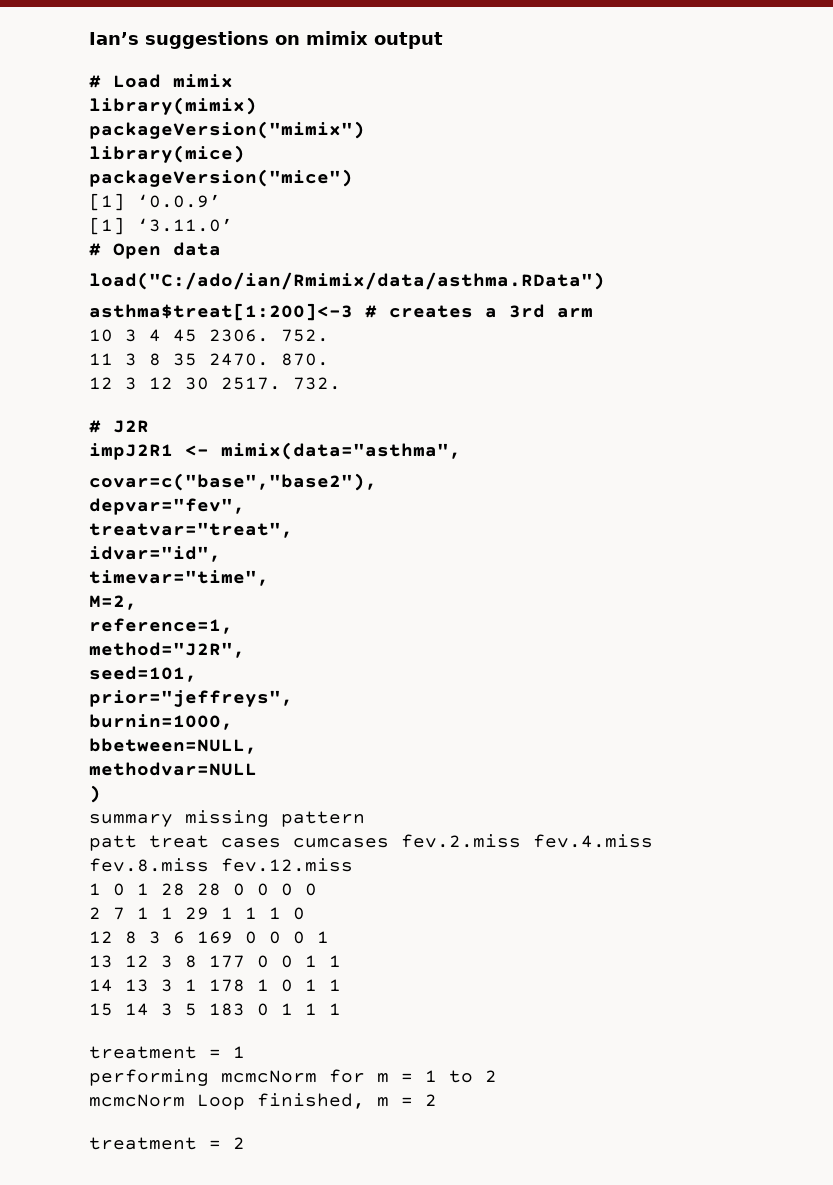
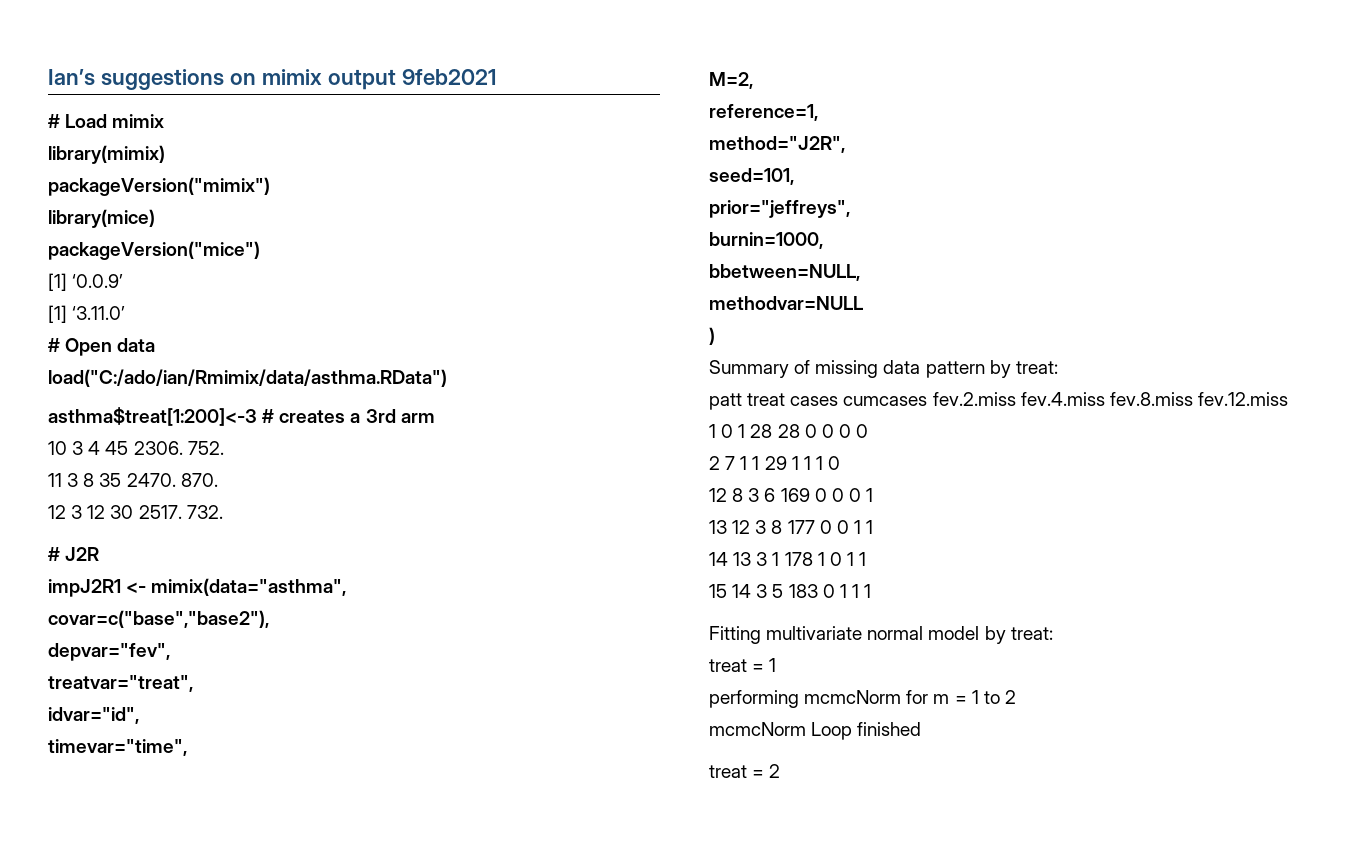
- Ian’s suggestions on mimix output
+ Ian’s suggestions on mimix output 9feb2021
- summary missing pattern
+ Summary of missing data pattern by treat:
- treatment = 1
+ Fitting multivariate normal model by treat:
+ treat = 1
- mcmcNorm Loop finished, m = 2
- treatment = 2
+ mcmcNorm Loop finished
+ treat = 2

